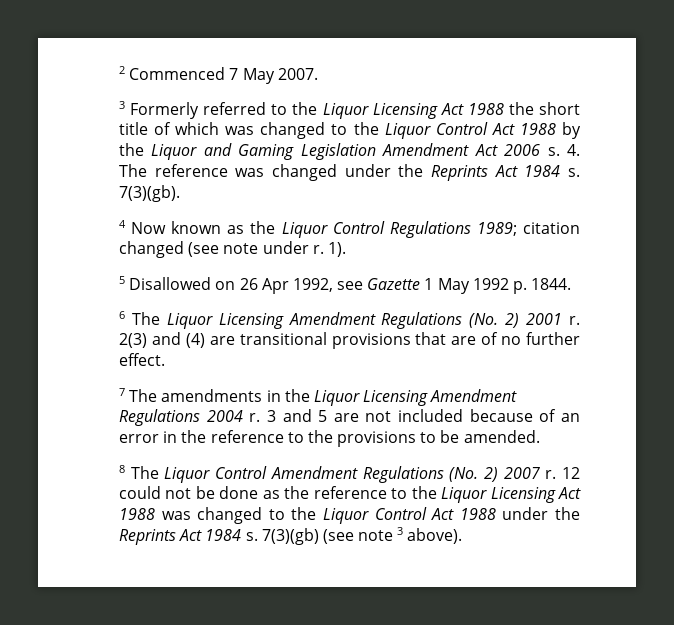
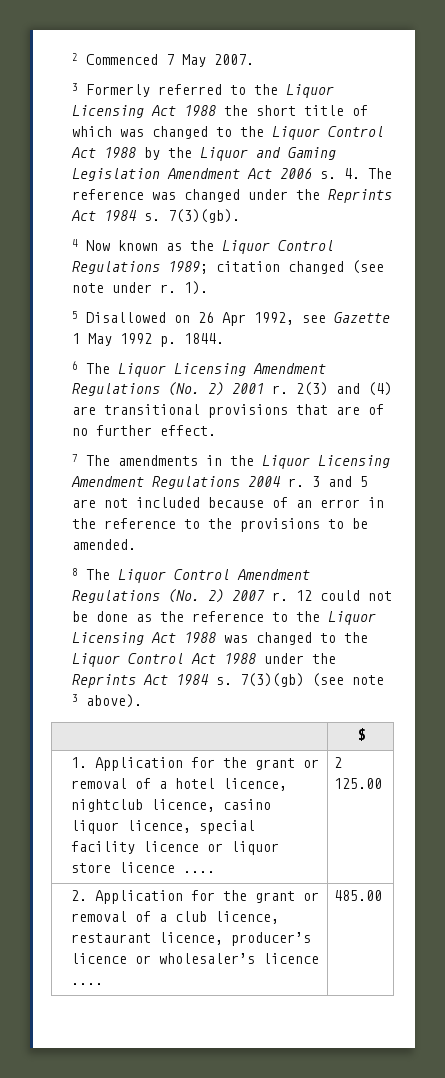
+ | $
+ 1. Application for the grant or removal of a hotel licence, nightclub licence, casino liquor licence, special facility licence or liquor store licence .... | 2 125.00
+ 2. Application for the grant or removal of a club licence, restaurant licence, producer’s licence or wholesaler’s licence .... | 485.00

